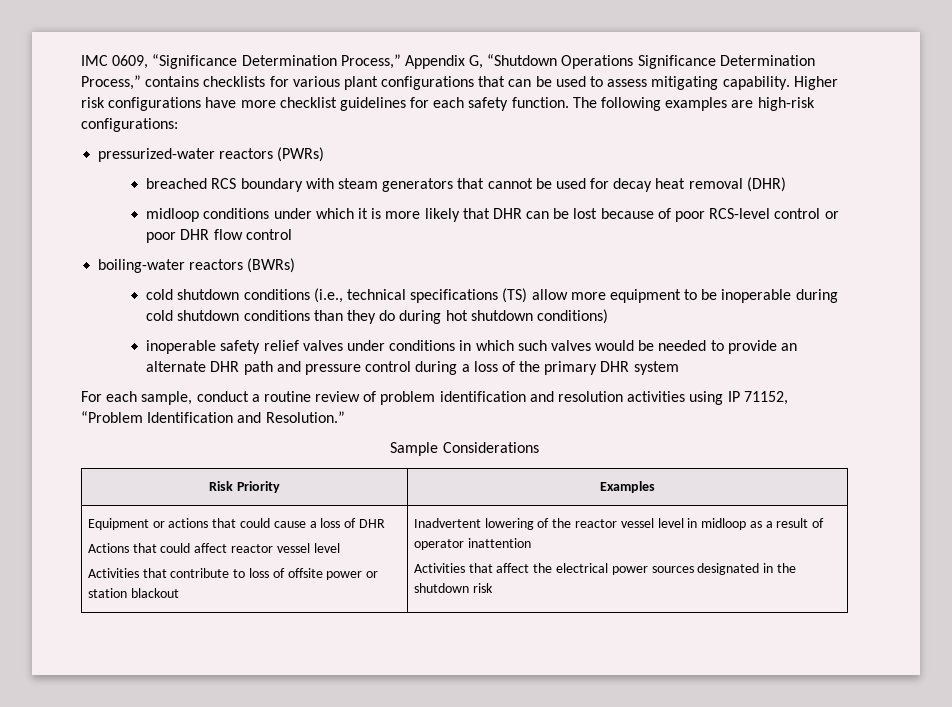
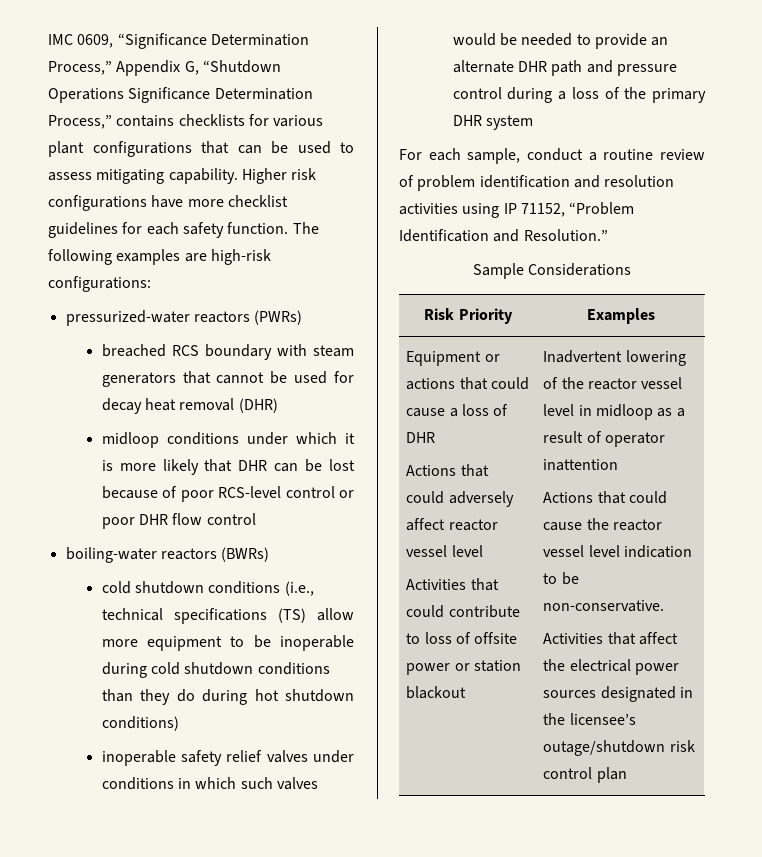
- Actions that could affect reactor vessel level
+ Actions that could adversely affect reactor vessel level
- Activities that contribute to loss of offsite power or station blackout
+ Activities that could contribute to loss of offsite power or station blackout
+ Actions that could cause the reactor vessel level indication to be non-conservative.
- Activities that affect the electrical power sources designated in the shutdown risk
+ Activities that affect the electrical power sources designated in the licensee’s outage/shutdown risk control plan

